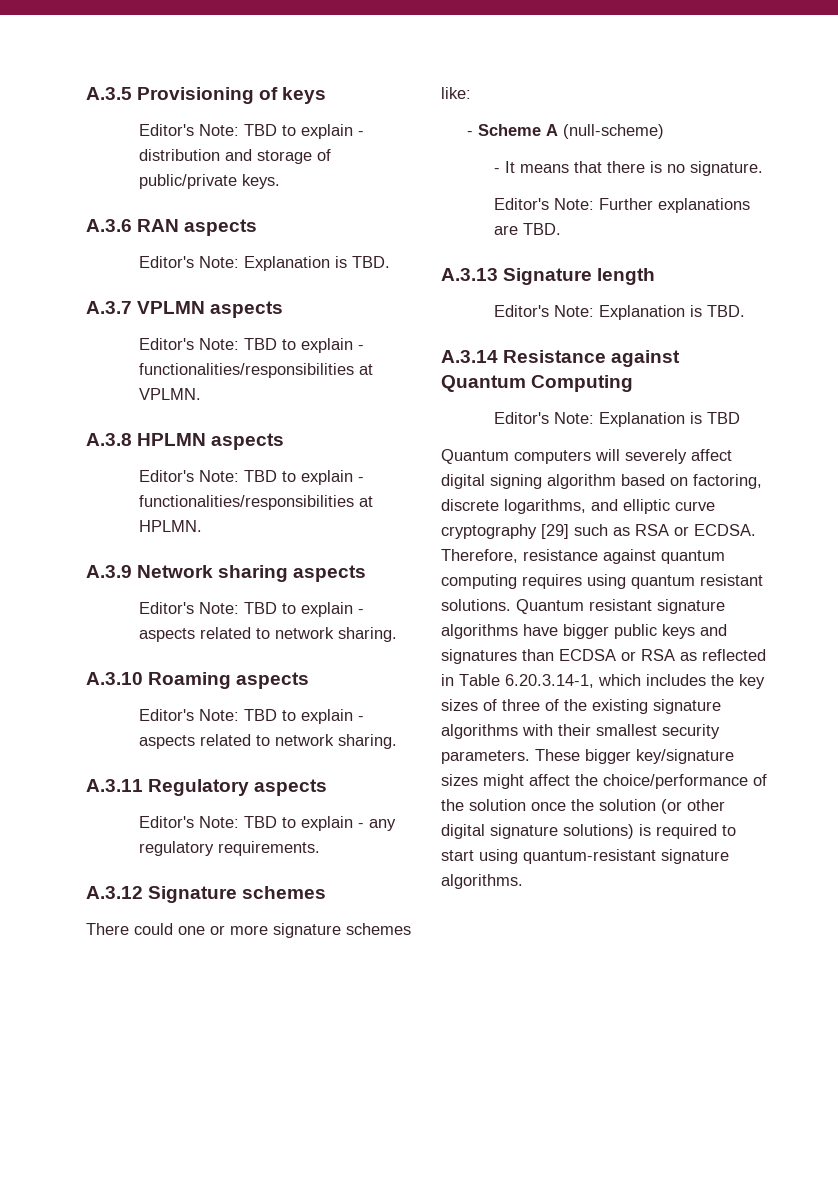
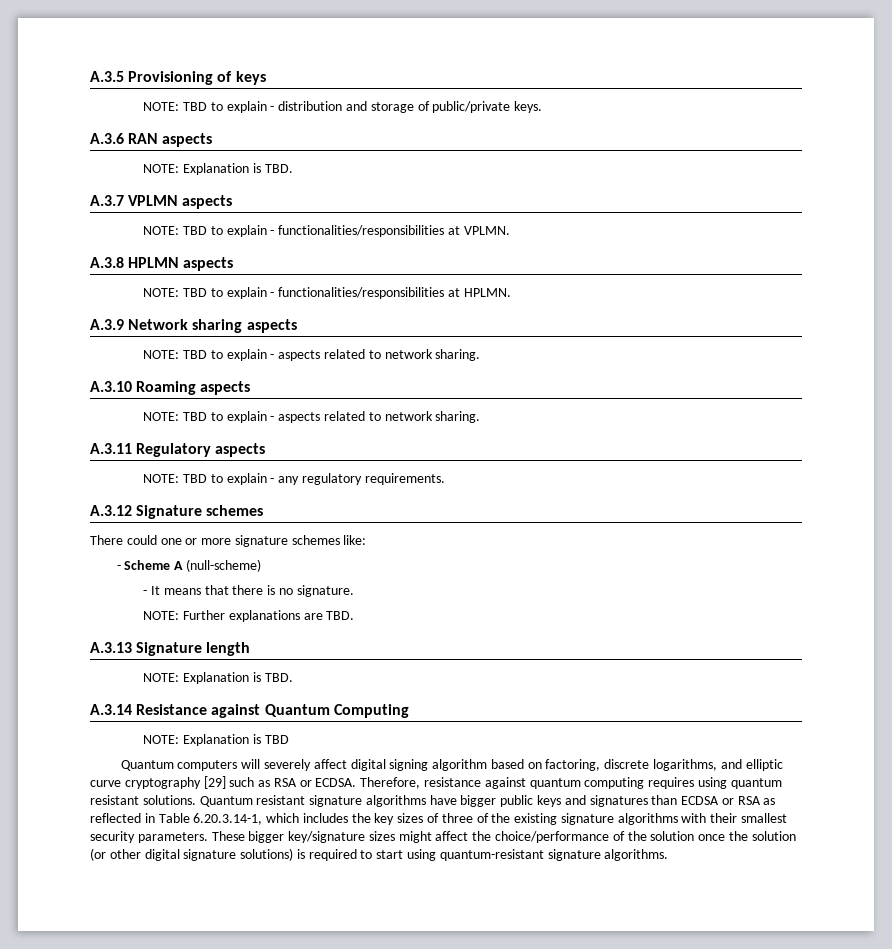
- Editor's Note: TBD to explain - distribution and storage of public/private keys.
+ NOTE: TBD to explain - distribution and storage of public/private keys.
  A.3.6 RAN aspects
- Editor's Note: Explanation is TBD.
+ NOTE: Explanation is TBD.
- Editor's Note: TBD to explain - functionalities/responsibilities at VPLMN.
+ NOTE: TBD to explain - functionalities/responsibilities at VPLMN.
- Editor's Note: TBD to explain - functionalities/responsibilities at HPLMN.
+ NOTE: TBD to explain - functionalities/responsibilities at HPLMN.
  A.3.9 Network sharing aspects
- Editor's Note: TBD to explain - aspects related to network sharing.
+ NOTE: TBD to explain - aspects related to network sharing.
  A.3.10 Roaming aspects
- Editor's Note: TBD to explain - aspects related to network sharing.
+ NOTE: TBD to explain - aspects related to network sharing.
- Editor's Note: TBD to explain - any regulatory requirements.
+ NOTE: TBD to explain - any regulatory requirements.
- Editor's Note: Further explanations are TBD.
+ NOTE: Further explanations are TBD.
  A.3.13 Signature length
- Editor's Note: Explanation is TBD.
+ NOTE: Explanation is TBD.
- Editor's Note: Explanation is TBD
+ NOTE: Explanation is TBD

